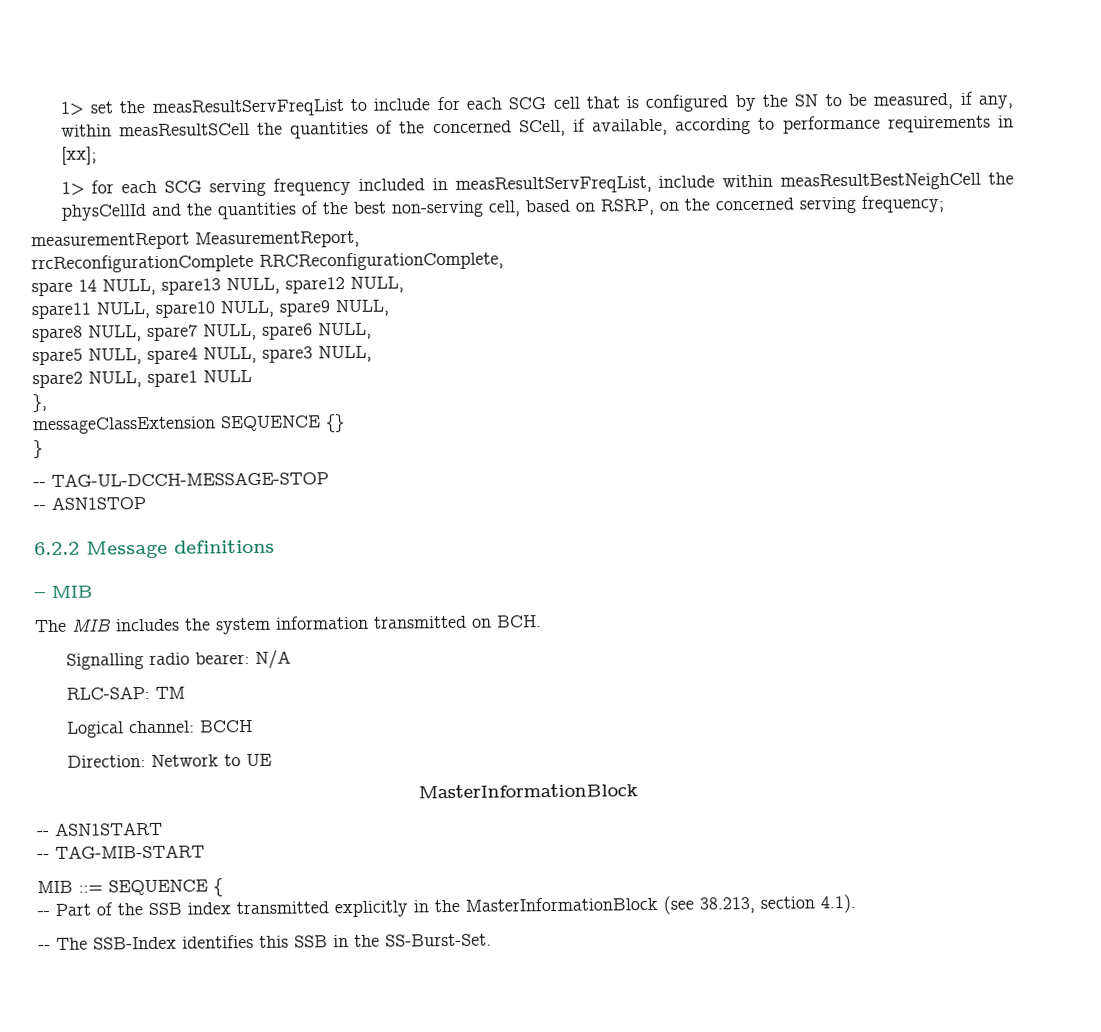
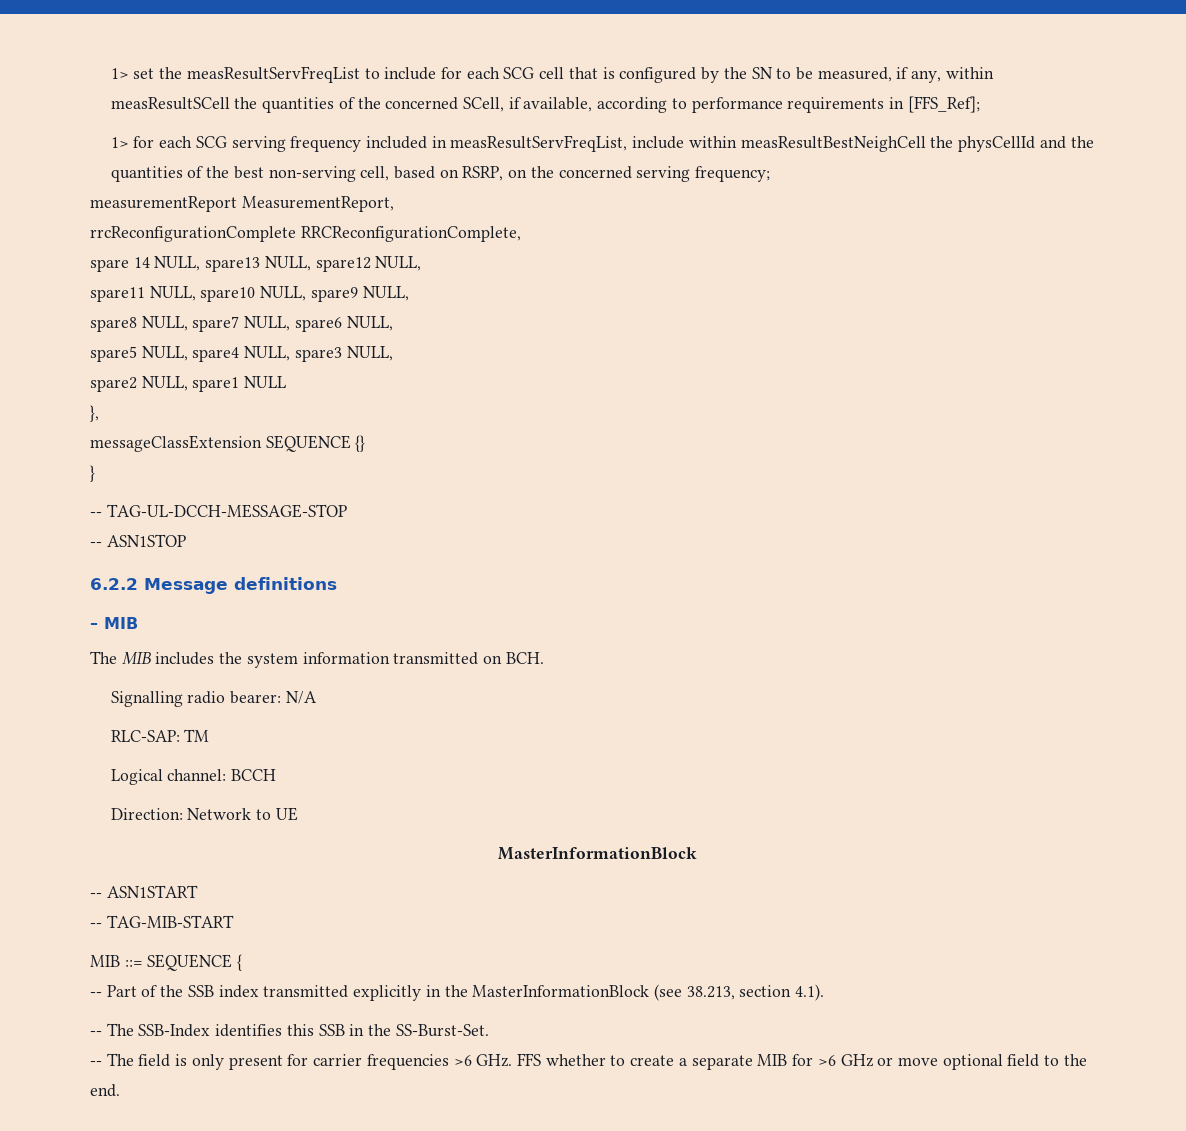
- 1> set the measResultServFreqList to include for each SCG cell that is configured by the SN to be measured, if any, within measResultSCell the quantities of the concerned SCell, if available, according to performance requirements in [xx];
+ 1> set the measResultServFreqList to include for each SCG cell that is configured by the SN to be measured, if any, within measResultSCell the quantities of the concerned SCell, if available, according to performance requirements in [FFS_Ref];
+ -- The field is only present for carrier frequencies >6 GHz. FFS whether to create a separate MIB for >6 GHz or move optional field to the end.

